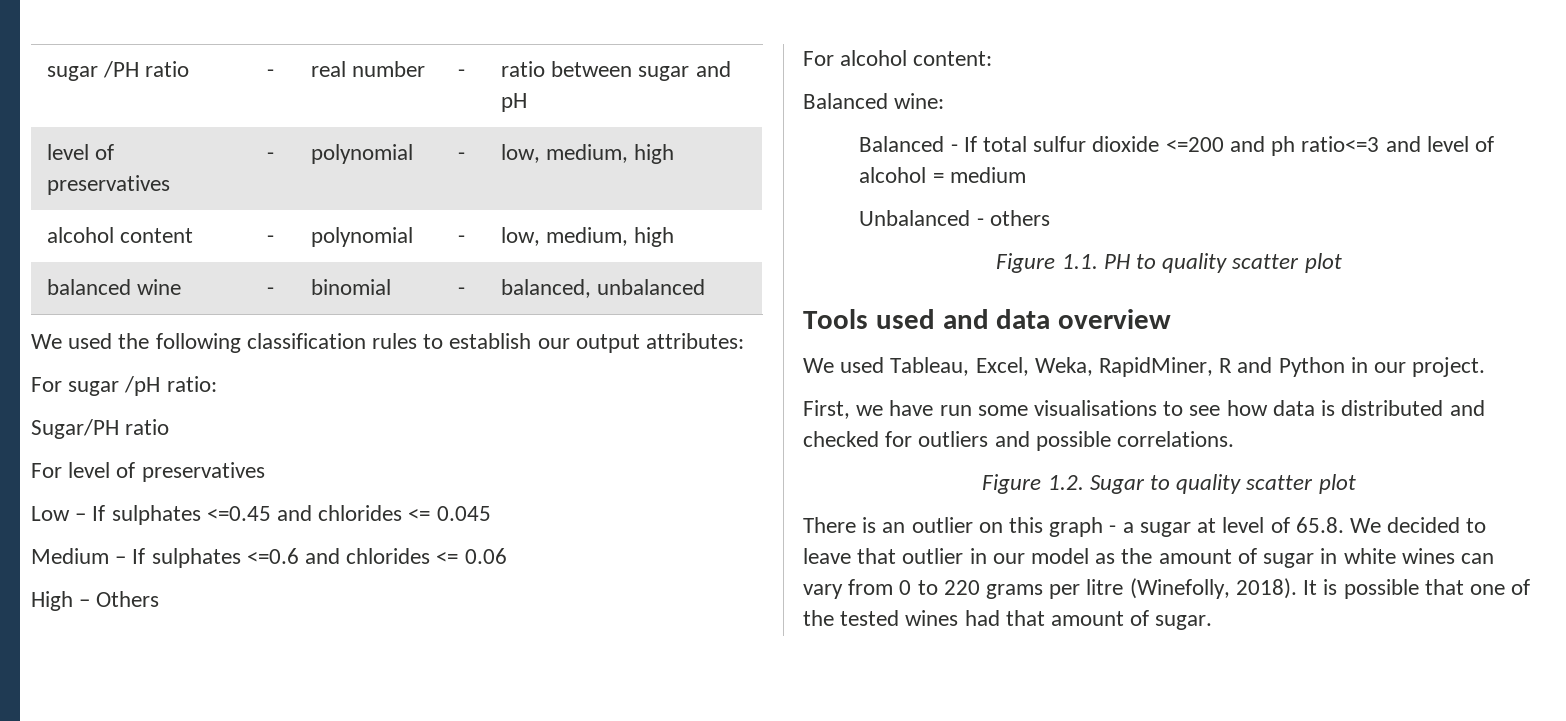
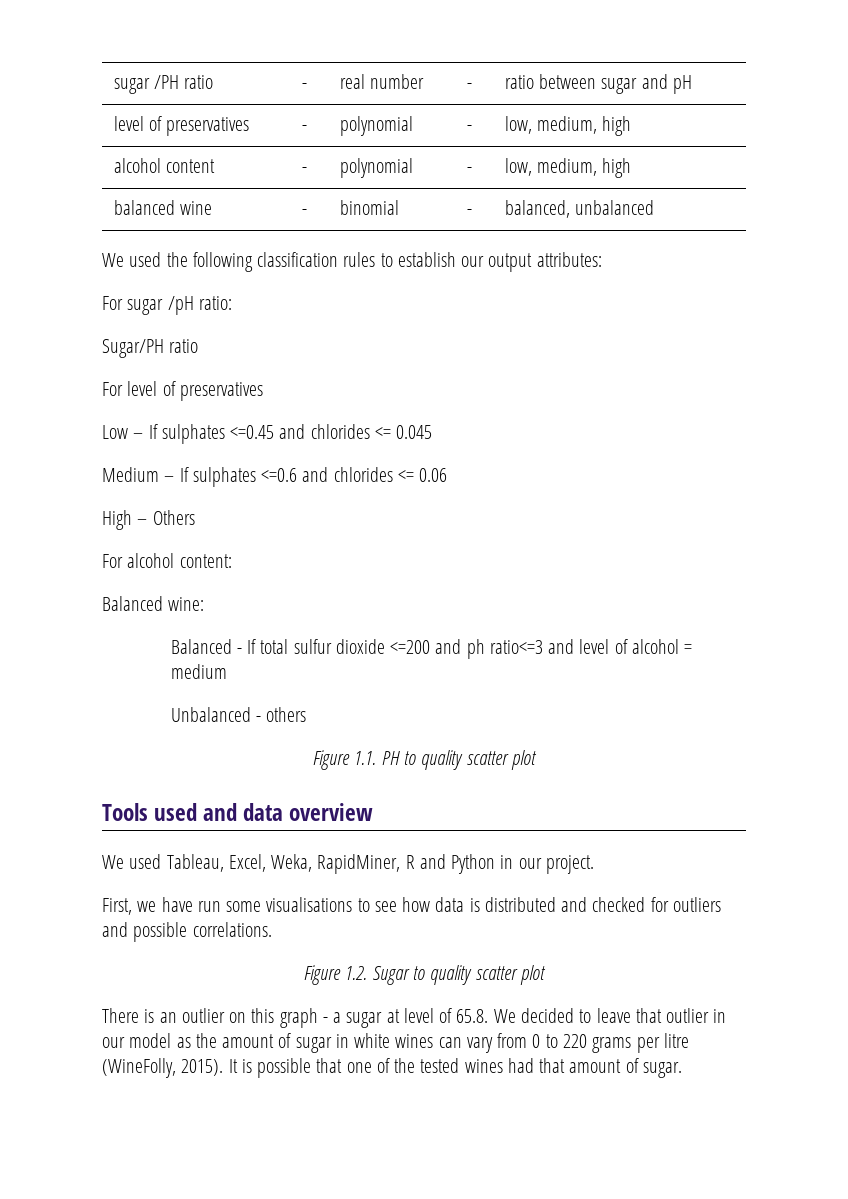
- There is an outlier on this graph - a sugar at level of 65.8. We decided to leave that outlier in our model as the amount of sugar in white wines can vary from 0 to 220 grams per litre (Winefolly, 2018).
+ There is an outlier on this graph - a sugar at level of 65.8. We decided to leave that outlier in our model as the amount of sugar in white wines can vary from 0 to 220 grams per litre (WineFolly, 2015).

